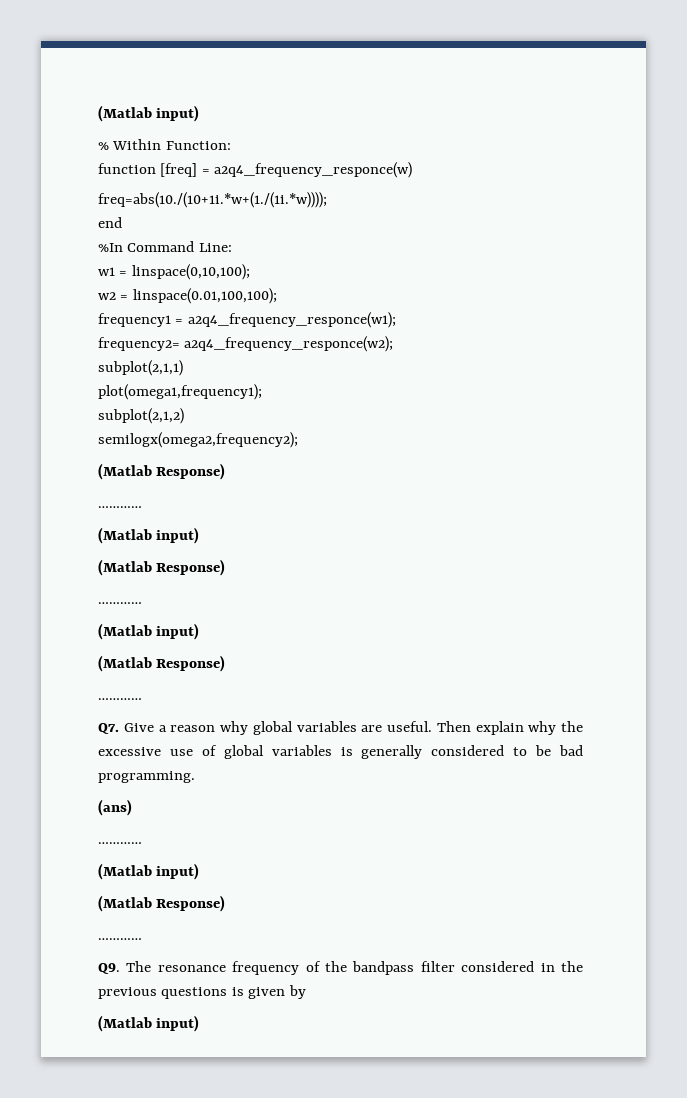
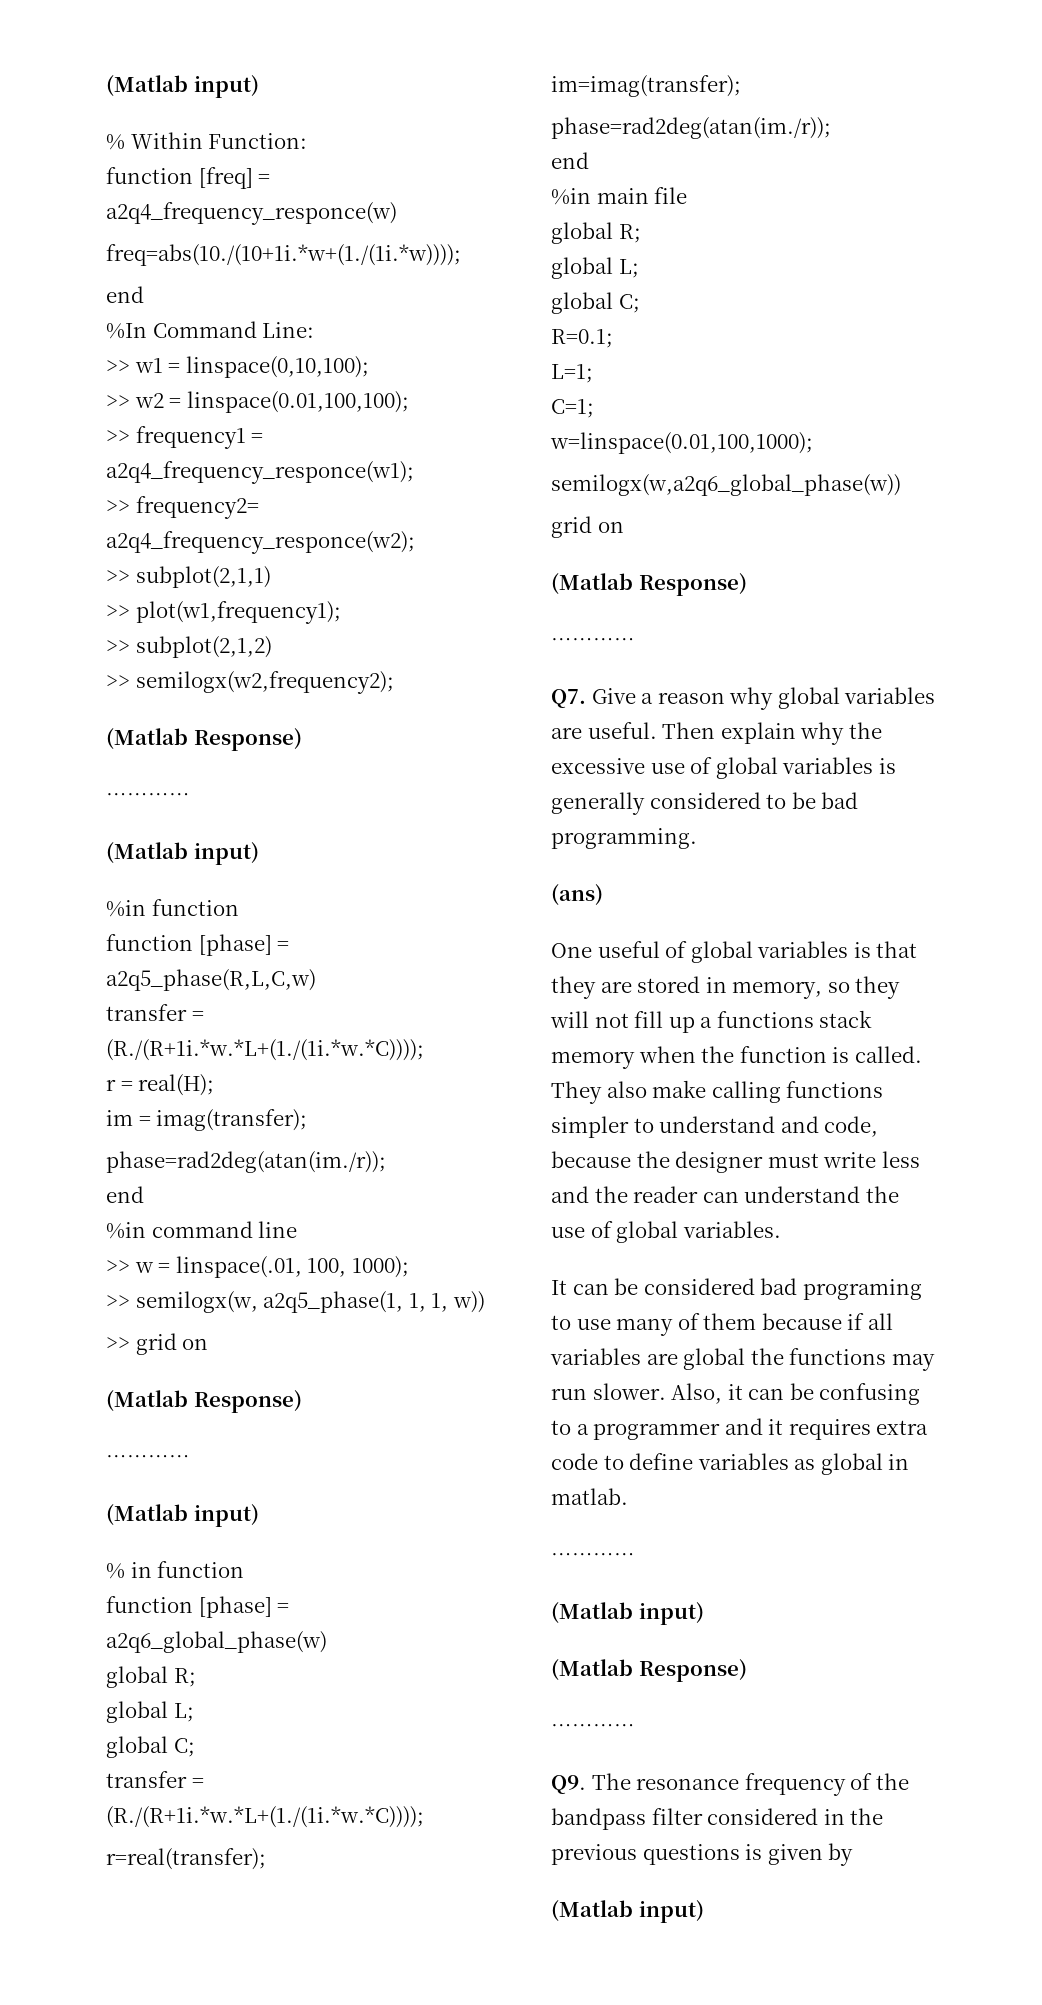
- w1 = linspace(0,10,100);
+ >> w1 = linspace(0,10,100);
- w2 = linspace(0.01,100,100);
+ >> w2 = linspace(0.01,100,100);
- frequency1 = a2q4_frequency_responce(w1);
+ >> frequency1 = a2q4_frequency_responce(w1);
- frequency2= a2q4_frequency_responce(w2);
+ >> frequency2= a2q4_frequency_responce(w2);
- subplot(2,1,1)
+ >> subplot(2,1,1)
- plot(omega1,frequency1);
- subplot(2,1,2)
+ >> plot(w1,frequency1);
+ >> subplot(2,1,2)
- semilogx(omega2,frequency2);
+ >> semilogx(w2,frequency2);
  (Matlab Response)
  …………
  (Matlab input)
+ %in function
+ function [phase] = a2q5_phase(R,L,C,w)
+ transfer = (R./(R+1i.*w.*L+(1./(1i.*w.*C))));
+ r = real(H);
+ im = imag(transfer);
+ phase=rad2deg(atan(im./r));
+ end
+ %in command line
+ >> w = linspace(.01, 100, 1000);
+ >> semilogx(w, a2q5_phase(1, 1, 1, w))
+ >> grid on
  (Matlab Response)
  …………
  (Matlab input)
+ % in function
+ function [phase] = a2q6_global_phase(w)
+ global R;
+ global L;
+ global C;
+ transfer = (R./(R+1i.*w.*L+(1./(1i.*w.*C))));
+ r=real(transfer);
+ im=imag(transfer);
+ phase=rad2deg(atan(im./r));
+ end
+ %in main file
+ global R;
+ global L;
+ global C;
+ R=0.1;
+ L=1;
+ C=1;
+ w=linspace(0.01,100,1000);
+ semilogx(w,a2q6_global_phase(w))
+ grid on
+ One useful of global variables is that they are stored in memory, so they will not fill up a functions stack memory when the function is called. They also make calling functions simpler to understand and code, because the designer must write less and the reader can understand the use of global variables.
+ It can be considered bad programing to use many of them because if all variables are global the functions may run slower. Also, it can be confusing to a programmer and it requires extra code to define variables as global in matlab.

